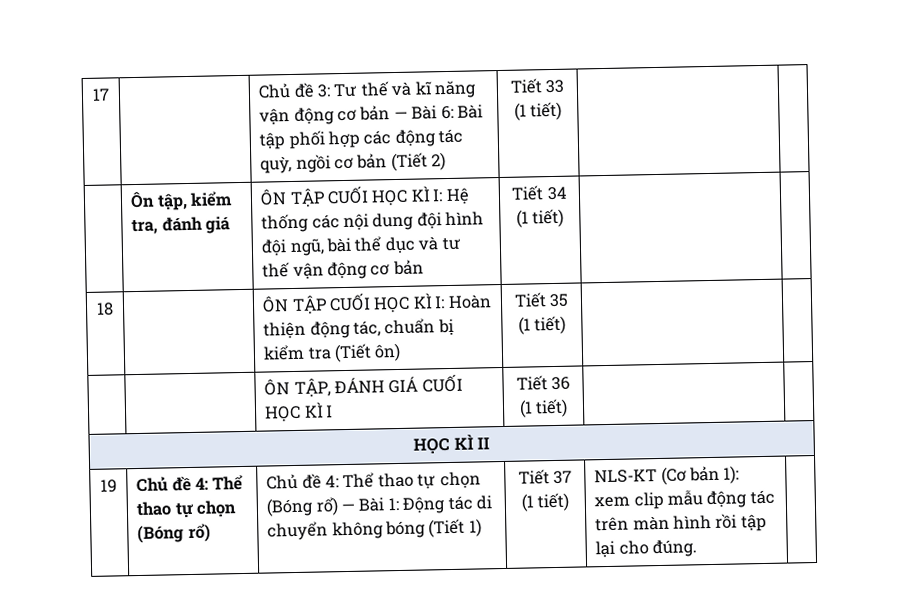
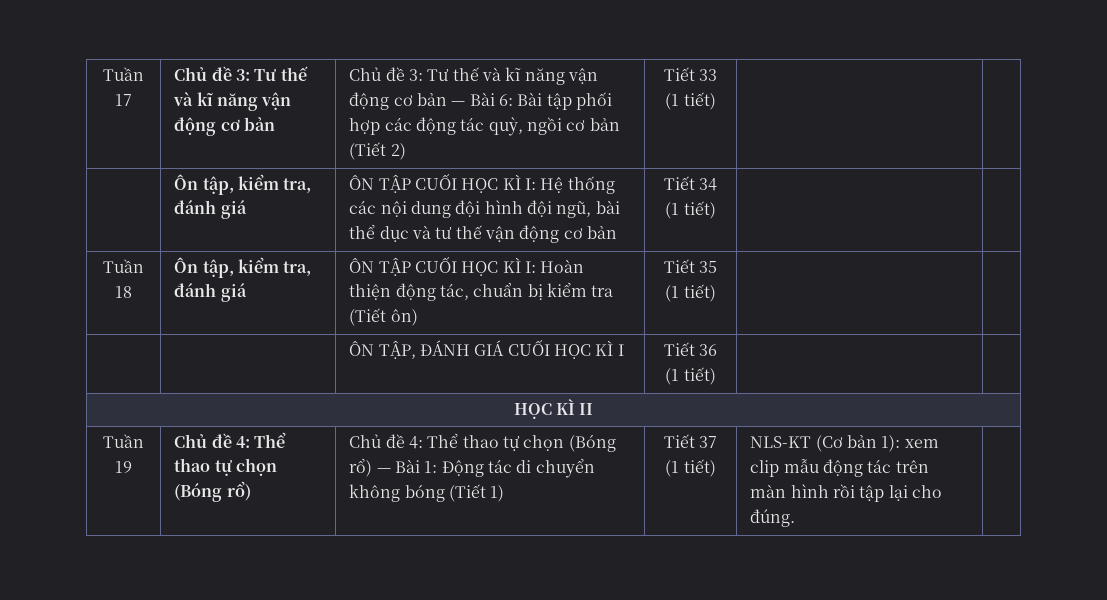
- 17
+ Tuần 17 | Chủ đề 3: Tư thế và kĩ năng vận động cơ bản
- 18 | | ÔN TẬP CUỐI HỌC KÌ I: Hoàn thiện động tác, chuẩn bị kiểm tra (Tiết ôn) | Tiết 35 (1 tiết) | |
+ Tuần 18 | Ôn tập, kiểm tra, đánh giá | ÔN TẬP CUỐI HỌC KÌ I: Hoàn thiện động tác, chuẩn bị kiểm tra (Tiết ôn) | Tiết 35 (1 tiết) | |
- 19
+ Tuần 19

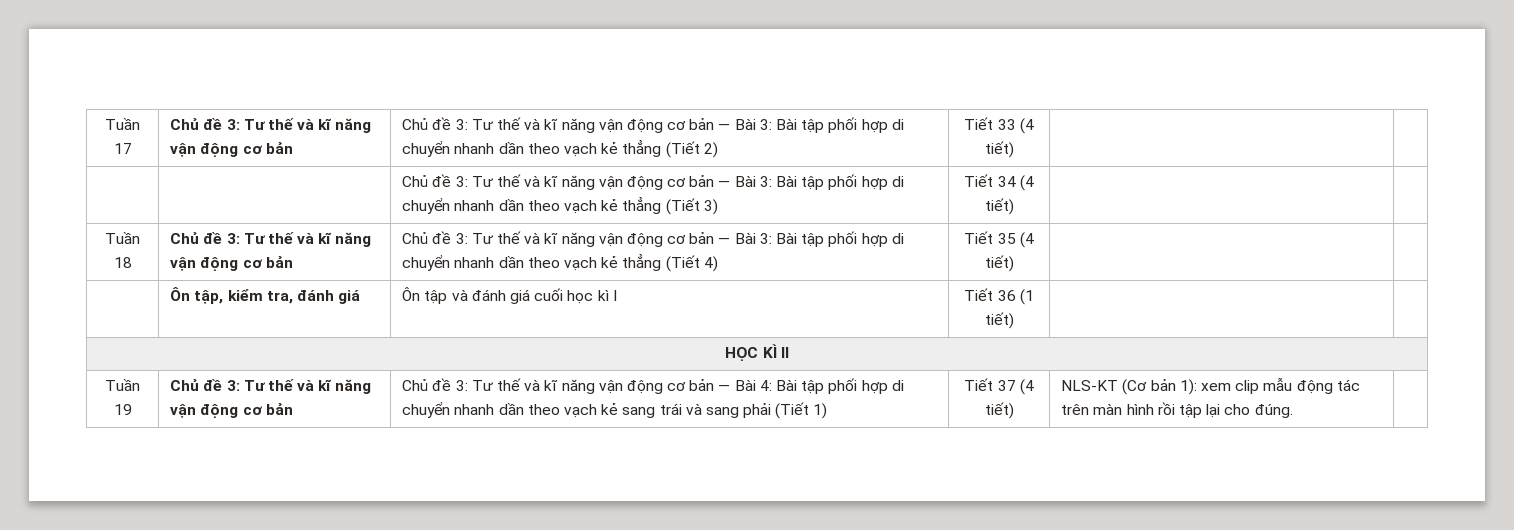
- Chủ đề 3: Tư thế và kĩ năng vận động cơ bản — Bài 6: Bài tập phối hợp các động tác quỳ, ngồi cơ bản (Tiết 2) | Tiết 33 (1 tiết)
+ Chủ đề 3: Tư thế và kĩ năng vận động cơ bản — Bài 3: Bài tập phối hợp di chuyển nhanh dần theo vạch kẻ thẳng (Tiết 2) | Tiết 33 (4 tiết) | |
+ | | Chủ đề 3: Tư thế và kĩ năng vận động cơ bản — Bài 3: Bài tập phối hợp di chuyển nhanh dần theo vạch kẻ thẳng (Tiết 3) | Tiết 34 (4 tiết) | |
+ Tuần 18 | Chủ đề 3: Tư thế và kĩ năng vận động cơ bản | Chủ đề 3: Tư thế và kĩ năng vận động cơ bản — Bài 3: Bài tập phối hợp di chuyển nhanh dần theo vạch kẻ thẳng (Tiết 4) | Tiết 35 (4 tiết)
- | Ôn tập, kiểm tra, đánh giá | ÔN TẬP CUỐI HỌC KÌ I: Hệ thống các nội dung đội hình đội ngũ, bài thể dục và tư thế vận động cơ bản | Tiết 34 (1 tiết) | |
- Tuần 18 | Ôn tập, kiểm tra, đánh giá | ÔN TẬP CUỐI HỌC KÌ I: Hoàn thiện động tác, chuẩn bị kiểm tra (Tiết ôn) | Tiết 35 (1 tiết) | |
- | | ÔN TẬP, ĐÁNH GIÁ CUỐI HỌC KÌ I | Tiết 36 (1 tiết) | |
+ | Ôn tập, kiểm tra, đánh giá | Ôn tập và đánh giá cuối học kì I | Tiết 36 (1 tiết) | |
- Chủ đề 4: Thể thao tự chọn (Bóng rổ) | Chủ đề 4: Thể thao tự chọn (Bóng rổ) — Bài 1: Động tác di chuyển không bóng (Tiết 1)
+ Chủ đề 3: Tư thế và kĩ năng vận động cơ bản | Chủ đề 3: Tư thế và kĩ năng vận động cơ bản — Bài 4: Bài tập phối hợp di chuyển nhanh dần theo vạch kẻ sang trái và sang phải (Tiết 1)
- Tiết 37 (1 tiết)
+ Tiết 37 (4 tiết)

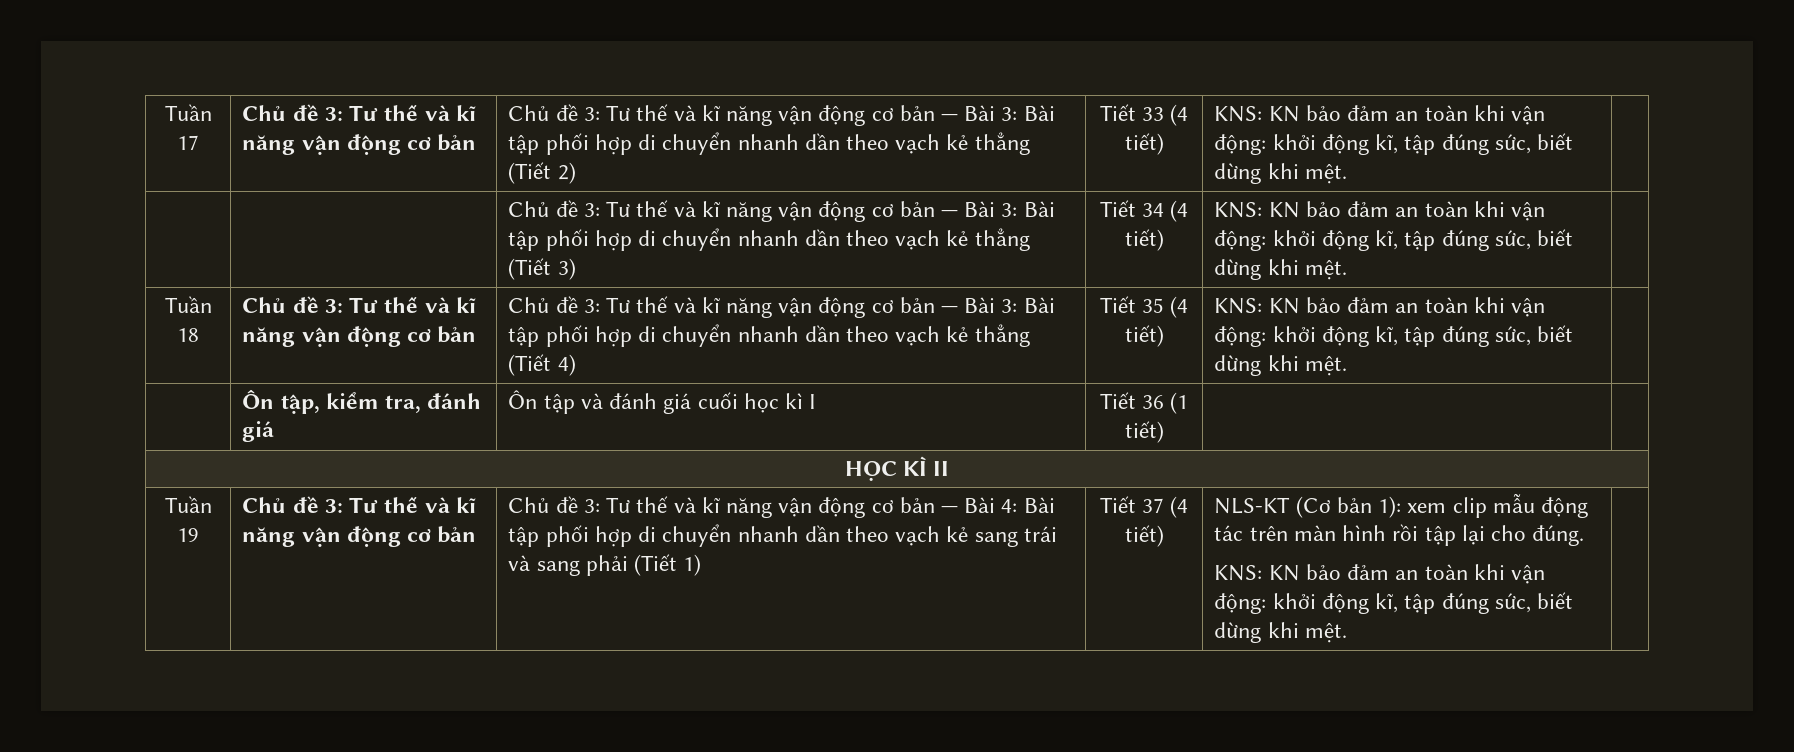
- Tiết 33 (4 tiết)
+ Tiết 33 (4 tiết) | KNS: KN bảo đảm an toàn khi vận động: khởi động kĩ, tập đúng sức, biết dừng khi mệt.
- Tiết 34 (4 tiết)
+ Tiết 34 (4 tiết) | KNS: KN bảo đảm an toàn khi vận động: khởi động kĩ, tập đúng sức, biết dừng khi mệt.
- Tiết 35 (4 tiết)
+ Tiết 35 (4 tiết) | KNS: KN bảo đảm an toàn khi vận động: khởi động kĩ, tập đúng sức, biết dừng khi mệt.
  NLS-KT (Cơ bản 1): xem clip mẫu động tác trên màn hình rồi tập lại cho đúng.
+ KNS: KN bảo đảm an toàn khi vận động: khởi động kĩ, tập đúng sức, biết dừng khi mệt.

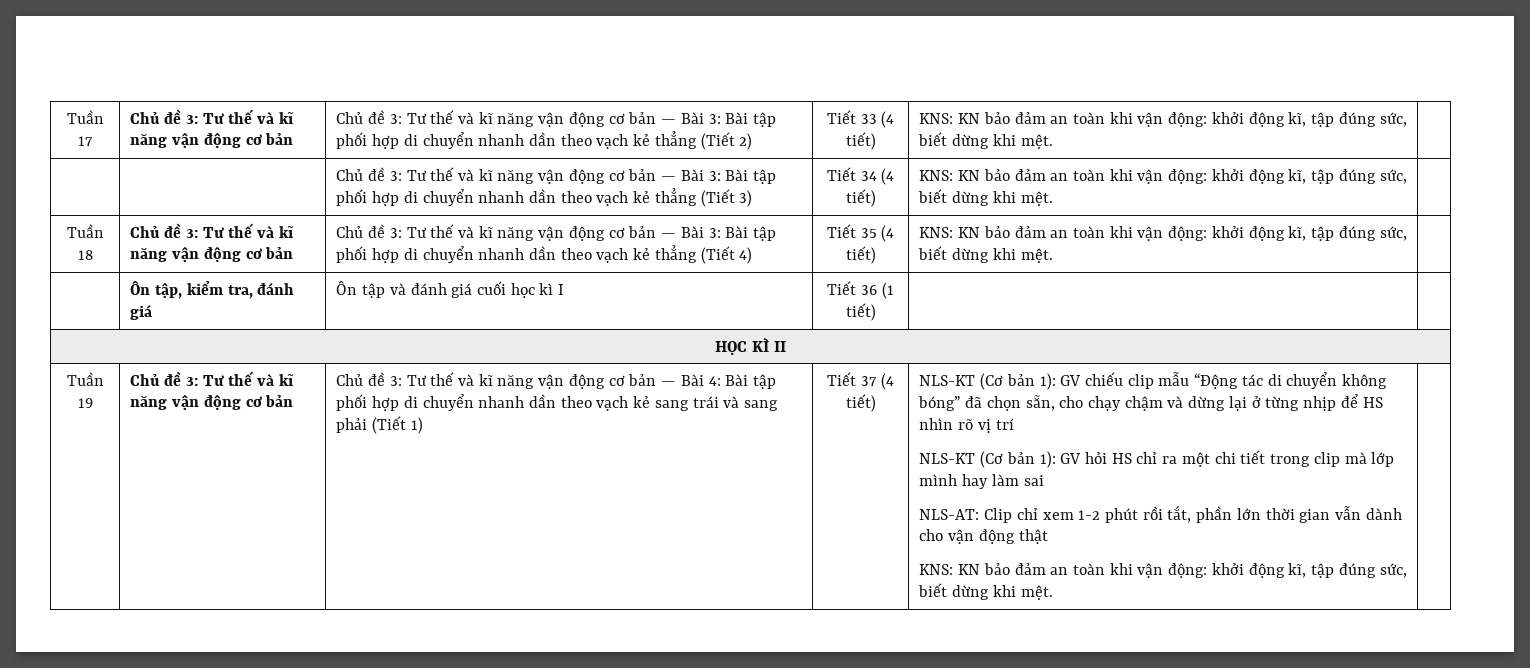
- NLS-KT (Cơ bản 1): xem clip mẫu động tác trên màn hình rồi tập lại cho đúng.
+ NLS-KT (Cơ bản 1): GV chiếu clip mẫu “Động tác di chuyển không bóng” đã chọn sẵn, cho chạy chậm và dừng lại ở từng nhịp để HS nhìn rõ vị trí
+ NLS-KT (Cơ bản 1): GV hỏi HS chỉ ra một chi tiết trong clip mà lớp mình hay làm sai
+ NLS-AT: Clip chỉ xem 1-2 phút rồi tắt, phần lớn thời gian vẫn dành cho vận động thật

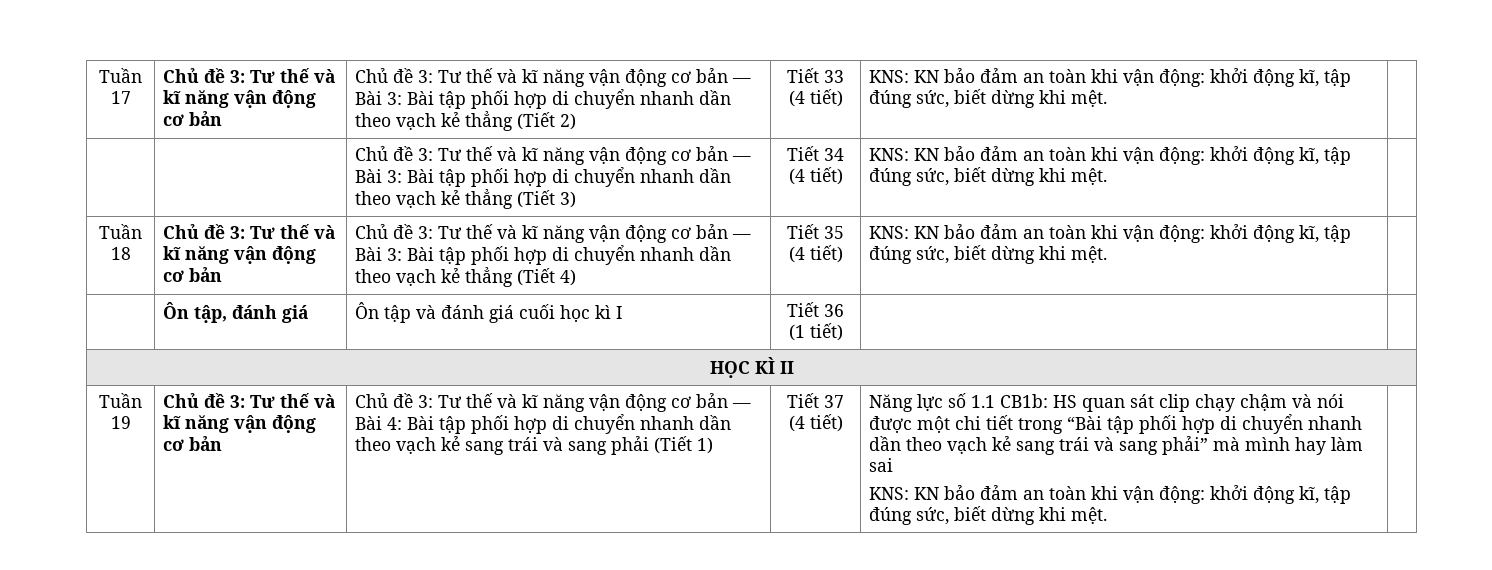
- | Ôn tập, kiểm tra, đánh giá | Ôn tập và đánh giá cuối học kì I | Tiết 36 (1 tiết) | |
+ | Ôn tập, đánh giá | Ôn tập và đánh giá cuối học kì I | Tiết 36 (1 tiết) | |
- NLS-KT (Cơ bản 1): GV chiếu clip mẫu “Động tác di chuyển không bóng” đã chọn sẵn, cho chạy chậm và dừng lại ở từng nhịp để HS nhìn rõ vị trí
- NLS-KT (Cơ bản 1): GV hỏi HS chỉ ra một chi tiết trong clip mà lớp mình hay làm sai
- NLS-AT: Clip chỉ xem 1-2 phút rồi tắt, phần lớn thời gian vẫn dành cho vận động thật
+ Năng lực số 1.1 CB1b: HS quan sát clip chạy chậm và nói được một chi tiết trong “Bài tập phối hợp di chuyển nhanh dần theo vạch kẻ sang trái và sang phải” mà mình hay làm sai

